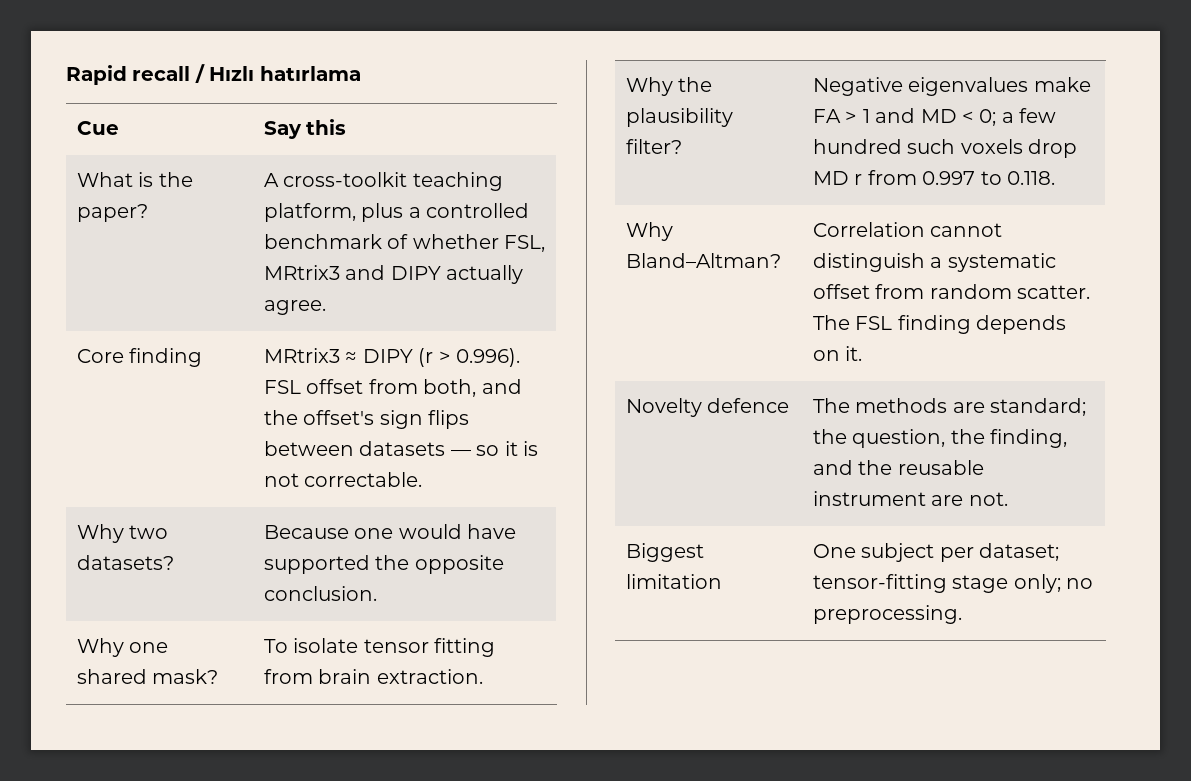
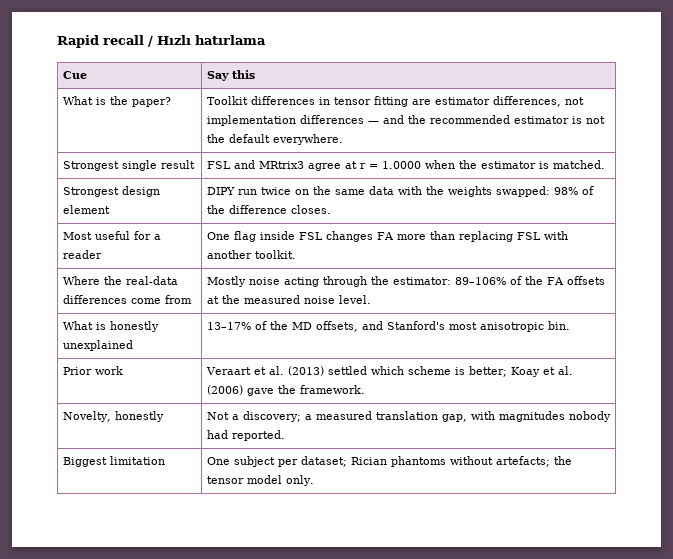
- What is the paper? | A cross-toolkit teaching platform, plus a controlled benchmark of whether FSL, MRtrix3 and DIPY actually agree.
- Core finding | MRtrix3 ≈ DIPY (r > 0.996). FSL offset from both, and the offset's sign flips between datasets — so it is not correctable.
- Why two datasets? | Because one would have supported the opposite conclusion.
- Why one shared mask? | To isolate tensor fitting from brain extraction.
- Why the plausibility filter? | Negative eigenvalues make FA > 1 and MD < 0; a few hundred such voxels drop MD r from 0.997 to 0.118.
- Why Bland–Altman? | Correlation cannot distinguish a systematic offset from random scatter. The FSL finding depends on it.
- Novelty defence | The methods are standard; the question, the finding, and the reusable instrument are not.
+ What is the paper? | Toolkit differences in tensor fitting are estimator differences, not implementation differences — and the recommended estimator is not the default everywhere.
+ Strongest single result | FSL and MRtrix3 agree at r = 1.0000 when the estimator is matched.
+ Strongest design element | DIPY run twice on the same data with the weights swapped: 98% of the difference closes.
+ Most useful for a reader | One flag inside FSL changes FA more than replacing FSL with another toolkit.
+ Where the real-data differences come from | Mostly noise acting through the estimator: 89–106% of the FA offsets at the measured noise level.
+ What is honestly unexplained | 13–17% of the MD offsets, and Stanford's most anisotropic bin.
+ Prior work | Veraart et al. (2013) settled which scheme is better; Koay et al. (2006) gave the framework.
+ Novelty, honestly | Not a discovery; a measured translation gap, with magnitudes nobody had reported.
- Biggest limitation | One subject per dataset; tensor-fitting stage only; no preprocessing.
+ Biggest limitation | One subject per dataset; Rician phantoms without artefacts; the tensor model only.

